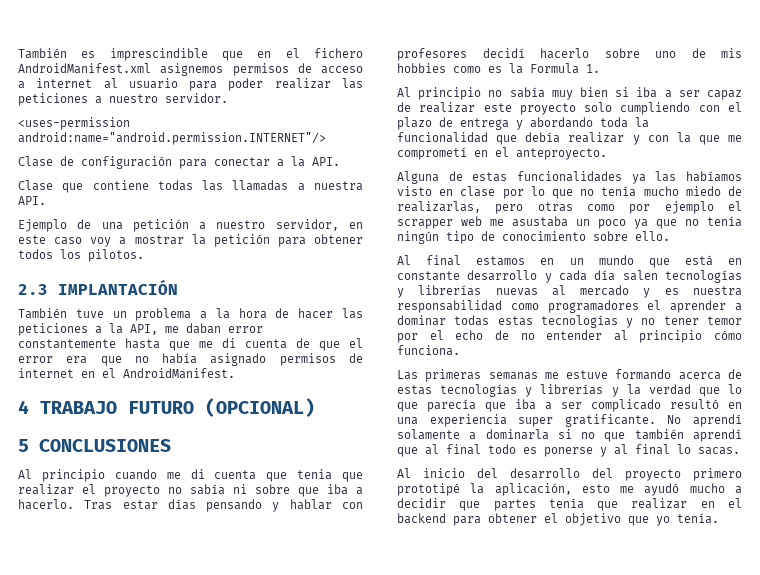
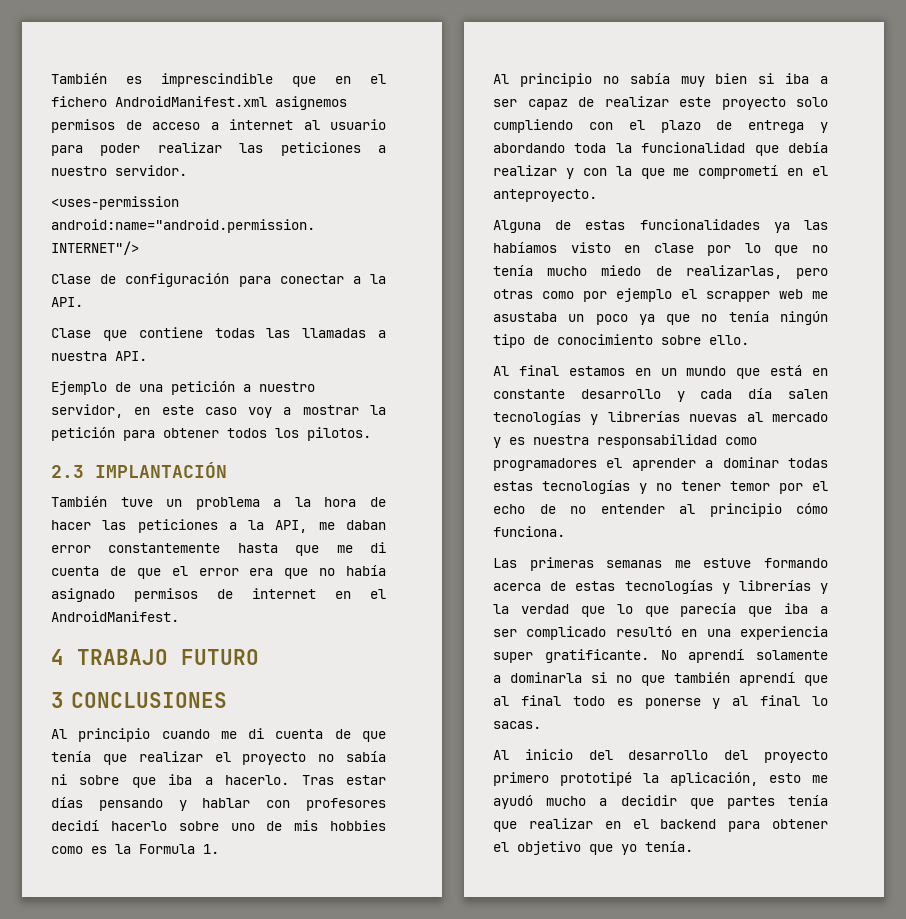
- 4 TRABAJO FUTURO (OPCIONAL)
- 5 CONCLUSIONES
+ 4 TRABAJO FUTURO
+ 3 CONCLUSIONES
- Al principio cuando me di cuenta que tenia que realizar el proyecto no sabía ni sobre que iba a hacerlo.
+ Al principio cuando me di cuenta de que tenía que realizar el proyecto no sabía ni sobre que iba a hacerlo.

